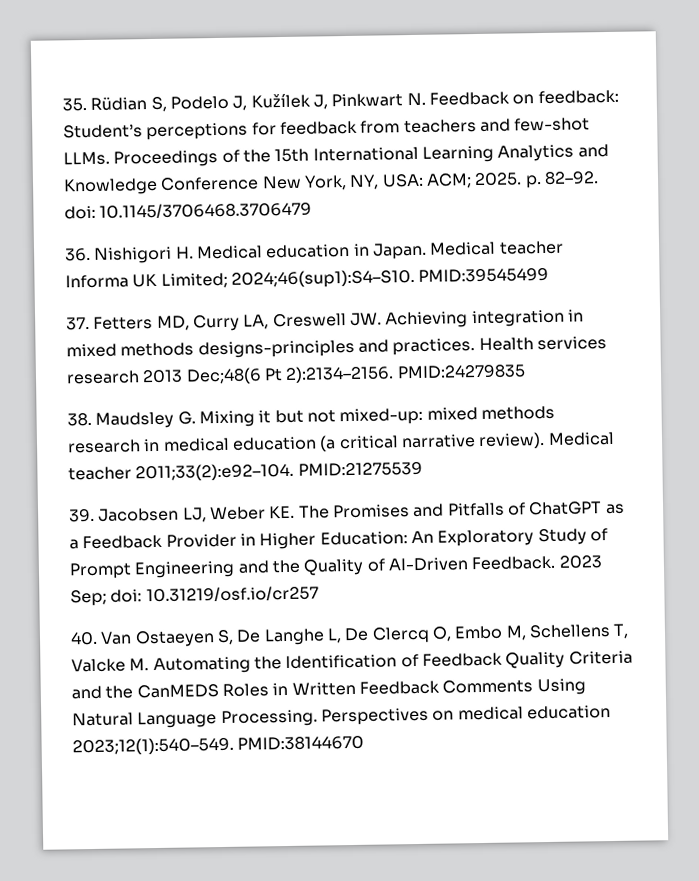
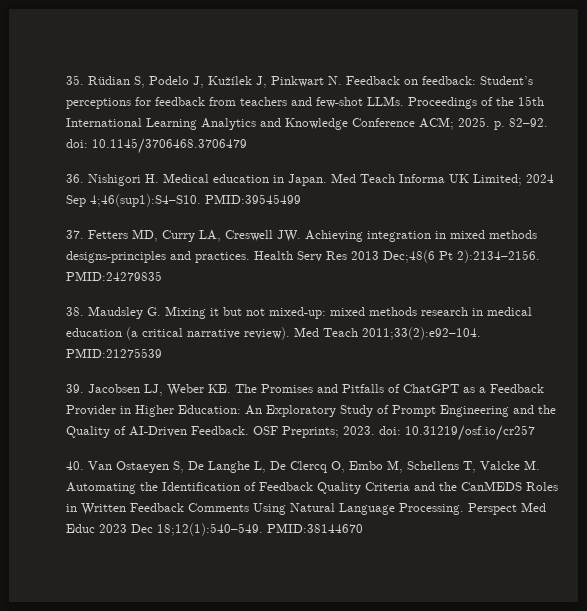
- Proceedings of the 15th International Learning Analytics and Knowledge Conference New York, NY, USA: ACM; 2025. p. 82–92. doi: 10.1145/3706468.3706479
+ Proceedings of the 15th International Learning Analytics and Knowledge Conference ACM; 2025. p. 82–92. doi: 10.1145/3706468.3706479
- Medical teacher Informa UK Limited; 2024;46(sup1):S4–S10.
+ Med Teach Informa UK Limited; 2024 Sep 4;46(sup1):S4–S10.
- Health services research 2013 Dec;48(6 Pt 2):2134–2156.
+ Health Serv Res 2013 Dec;48(6 Pt 2):2134–2156.
- Medical teacher 2011;33(2):e92–104.
+ Med Teach 2011;33(2):e92–104.
- 2023 Sep; doi: 10.31219/osf.io/cr257
+ OSF Preprints; 2023. doi: 10.31219/osf.io/cr257
- Perspectives on medical education 2023;12(1):540–549.
+ Perspect Med Educ 2023 Dec 18;12(1):540–549.

